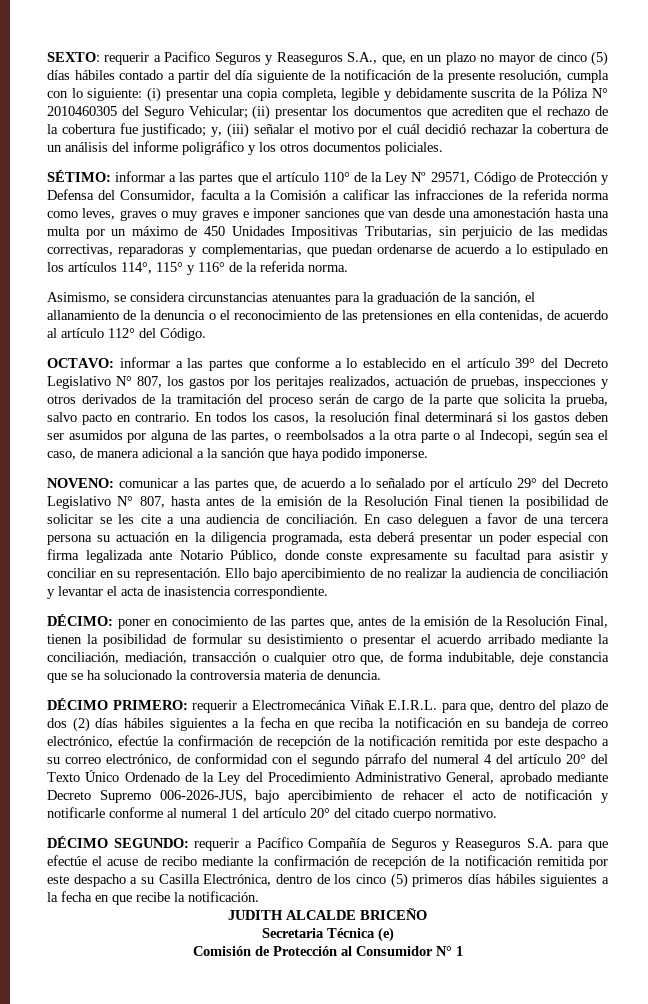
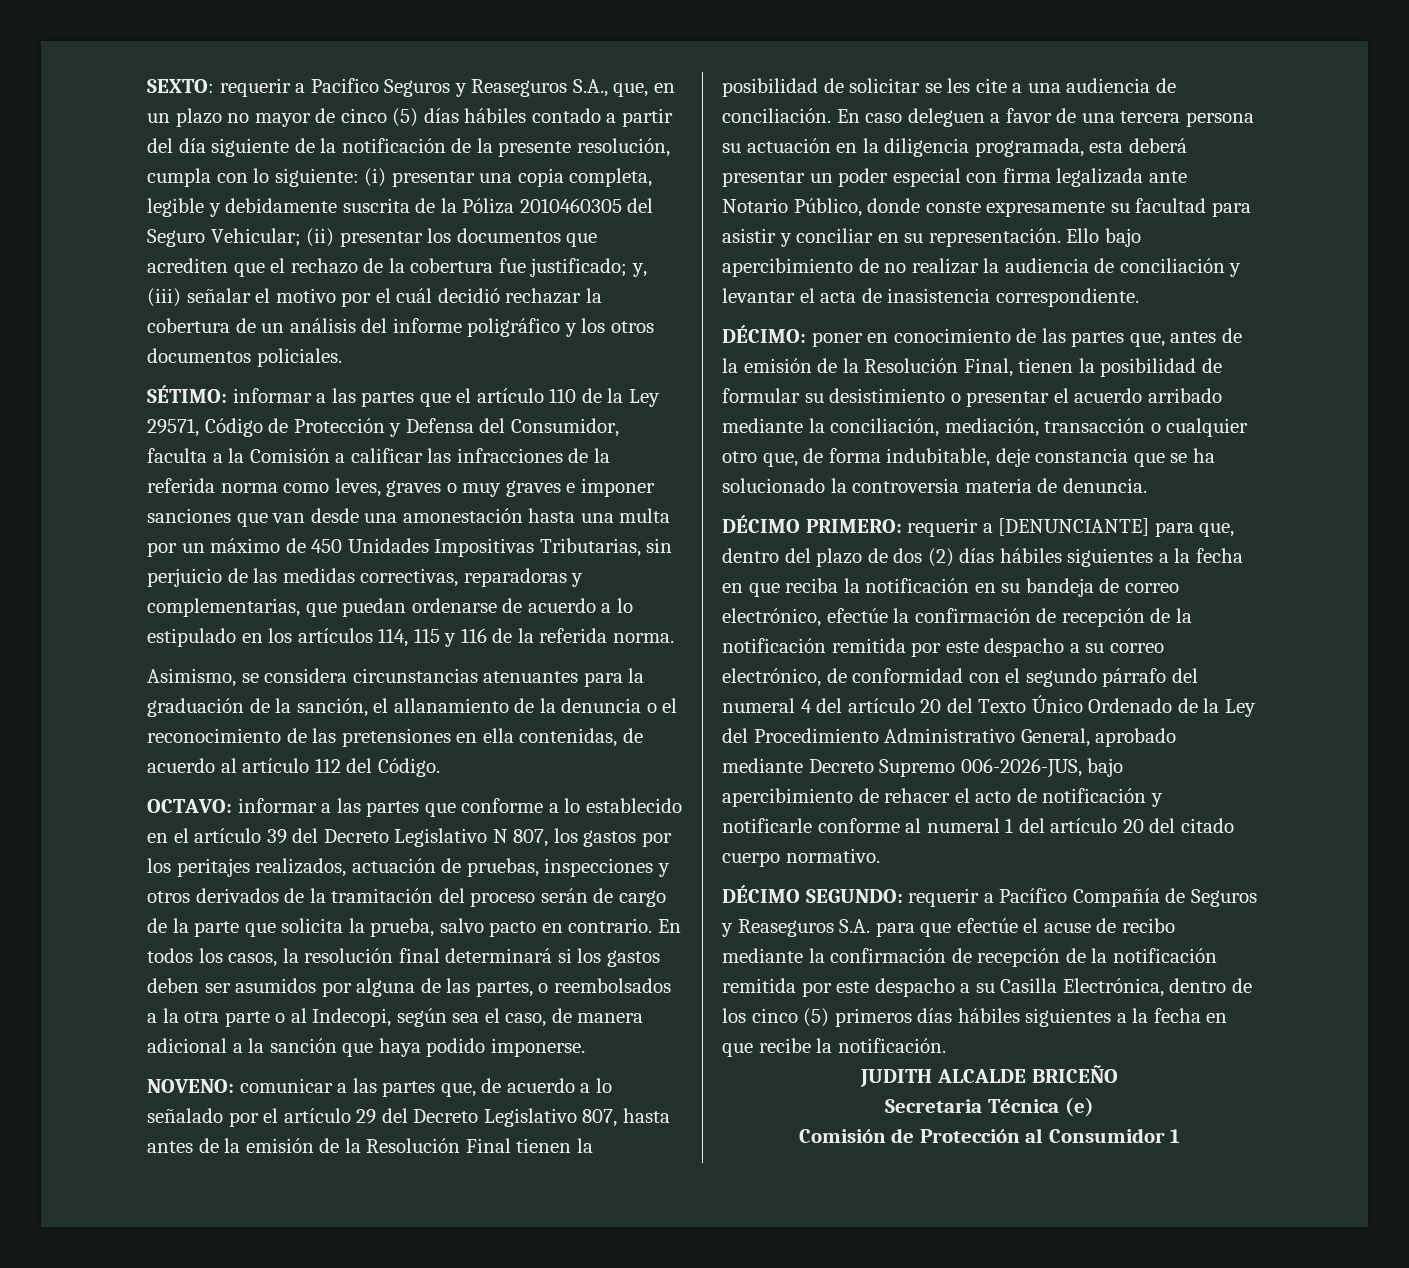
- (i) presentar una copia completa, legible y debidamente suscrita de la Póliza N° 2010460305 del Seguro Vehicular;
+ (i) presentar una copia completa, legible y debidamente suscrita de la Póliza 2010460305 del Seguro Vehicular;
- informar a las partes que el artículo 110° de la Ley Nº 29571, Código de Protección y Defensa del Consumidor, faculta a la Comisión a calificar las infracciones de la referida norma como leves, graves o muy graves e imponer sanciones que van desde una amonestación hasta una multa por un máximo de 450 Unidades Impositivas Tributarias, sin perjuicio de las medidas correctivas, reparadoras y complementarias, que puedan ordenarse de acuerdo a lo estipulado en los artículos 114°, 115° y 116° de la referida norma.
+ informar a las partes que el artículo 110 de la Ley 29571, Código de Protección y Defensa del Consumidor, faculta a la Comisión a calificar las infracciones de la referida norma como leves, graves o muy graves e imponer sanciones que van desde una amonestación hasta una multa por un máximo de 450 Unidades Impositivas Tributarias, sin perjuicio de las medidas correctivas, reparadoras y complementarias, que puedan ordenarse de acuerdo a lo estipulado en los artículos 114, 115 y 116 de la referida norma.
- Asimismo, se considera circunstancias atenuantes para la graduación de la sanción, el allanamiento de la denuncia o el reconocimiento de las pretensiones en ella contenidas, de acuerdo al artículo 112° del Código.
+ Asimismo, se considera circunstancias atenuantes para la graduación de la sanción, el allanamiento de la denuncia o el reconocimiento de las pretensiones en ella contenidas, de acuerdo al artículo 112 del Código.
- OCTAVO: informar a las partes que conforme a lo establecido en el artículo 39° del Decreto Legislativo N° 807, los gastos por los peritajes realizados, actuación de pruebas, inspecciones y otros derivados de la tramitación del proceso serán de cargo de la parte que solicita la prueba, salvo pacto en contrario.
+ OCTAVO: informar a las partes que conforme a lo establecido en el artículo 39 del Decreto Legislativo N 807, los gastos por los peritajes realizados, actuación de pruebas, inspecciones y otros derivados de la tramitación del proceso serán de cargo de la parte que solicita la prueba, salvo pacto en contrario.
- NOVENO: comunicar a las partes que, de acuerdo a lo señalado por el artículo 29° del Decreto Legislativo N° 807, hasta antes de la emisión de la Resolución Final tienen la posibilidad de solicitar se les cite a una audiencia de conciliación.
+ NOVENO: comunicar a las partes que, de acuerdo a lo señalado por el artículo 29 del Decreto Legislativo 807, hasta antes de la emisión de la Resolución Final tienen la posibilidad de solicitar se les cite a una audiencia de conciliación.
- requerir a Electromecánica Viñak E.I.R.L. para que, dentro del plazo de dos (2) días hábiles siguientes a la fecha en que reciba la notificación en su bandeja de correo electrónico, efectúe la confirmación de recepción de la notificación remitida por este despacho a su correo electrónico, de conformidad con el segundo párrafo del numeral 4 del artículo 20° del Texto Único Ordenado de la Ley del Procedimiento Administrativo General, aprobado mediante Decreto Supremo 006-2026-JUS, bajo apercibimiento de rehacer el acto de notificación y notificarle conforme al numeral 1 del artículo 20° del citado cuerpo normativo.
+ requerir a [DENUNCIANTE] para que, dentro del plazo de dos (2) días hábiles siguientes a la fecha en que reciba la notificación en su bandeja de correo electrónico, efectúe la confirmación de recepción de la notificación remitida por este despacho a su correo electrónico, de conformidad con el segundo párrafo del numeral 4 del artículo 20 del Texto Único Ordenado de la Ley del Procedimiento Administrativo General, aprobado mediante Decreto Supremo 006-2026-JUS, bajo apercibimiento de rehacer el acto de notificación y notificarle conforme al numeral 1 del artículo 20 del citado cuerpo normativo.
- Comisión de Protección al Consumidor N° 1
+ Comisión de Protección al Consumidor 1

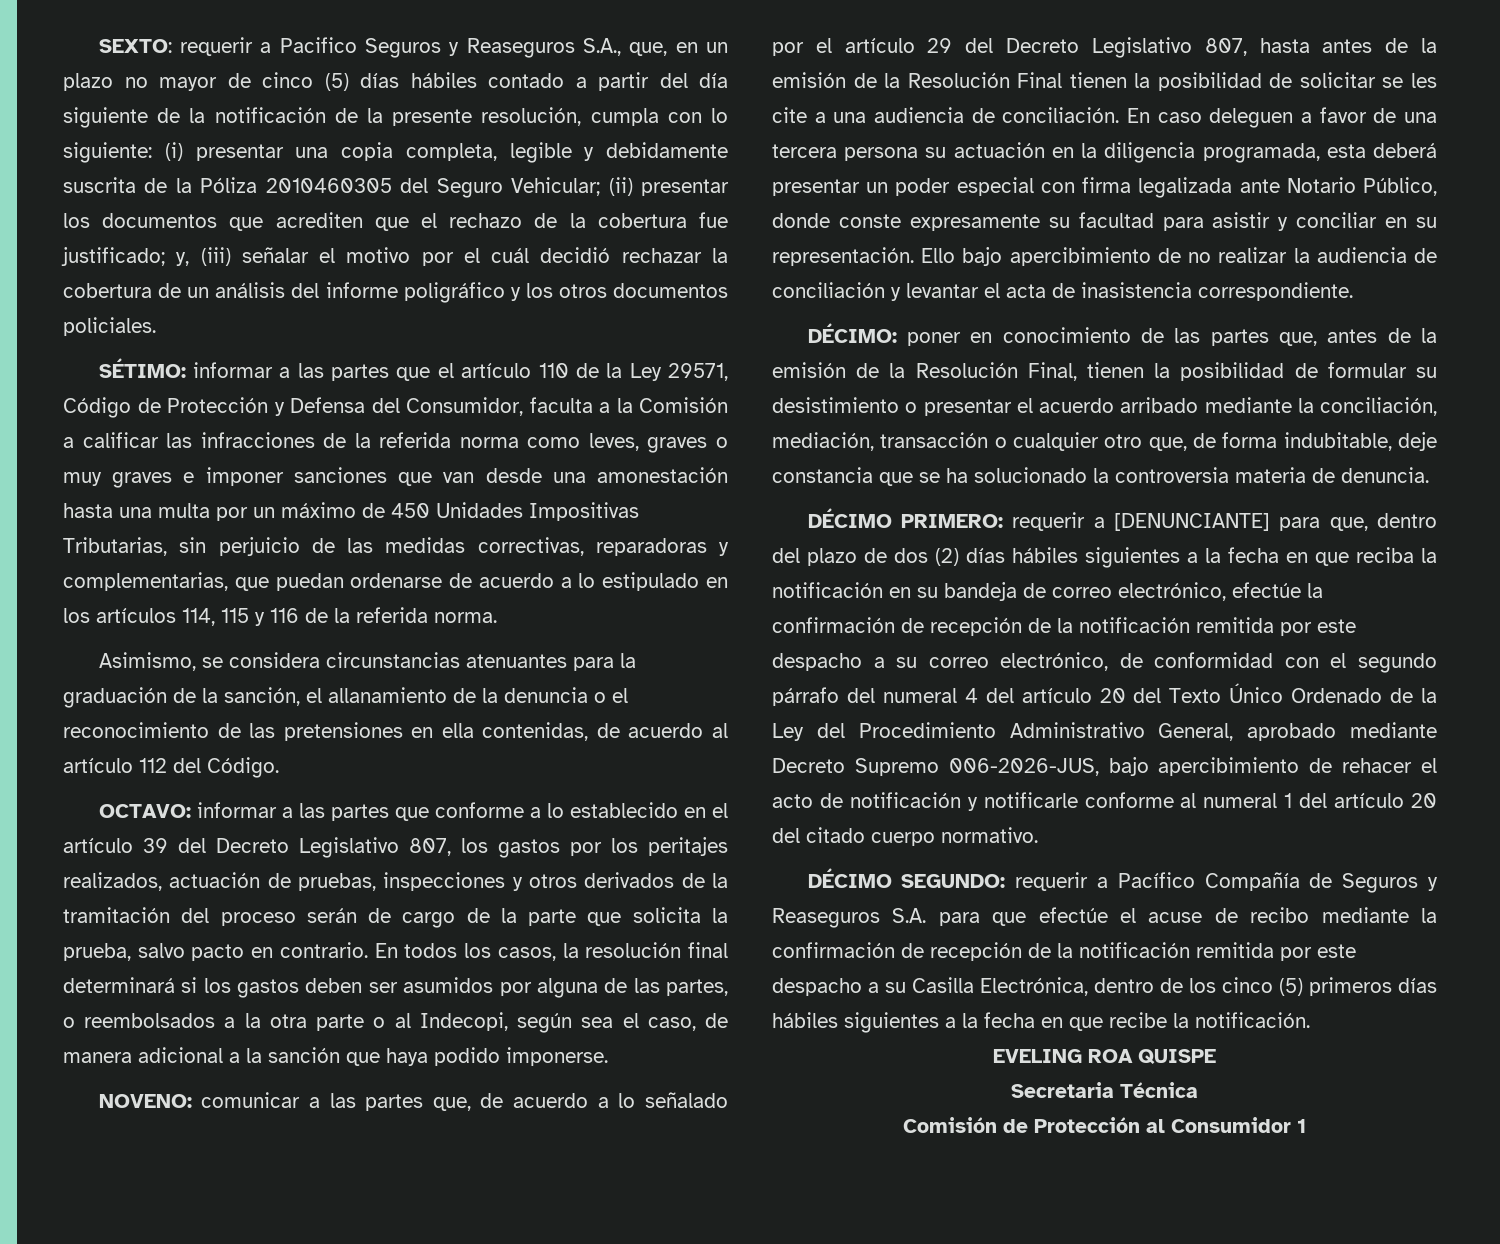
- OCTAVO: informar a las partes que conforme a lo establecido en el artículo 39 del Decreto Legislativo N 807, los gastos por los peritajes realizados, actuación de pruebas, inspecciones y otros derivados de la tramitación del proceso serán de cargo de la parte que solicita la prueba, salvo pacto en contrario.
+ OCTAVO: informar a las partes que conforme a lo establecido en el artículo 39 del Decreto Legislativo 807, los gastos por los peritajes realizados, actuación de pruebas, inspecciones y otros derivados de la tramitación del proceso serán de cargo de la parte que solicita la prueba, salvo pacto en contrario.
- JUDITH ALCALDE BRICEÑO
+ EVELING ROA QUISPE
- Secretaria Técnica (e)
+ Secretaria Técnica

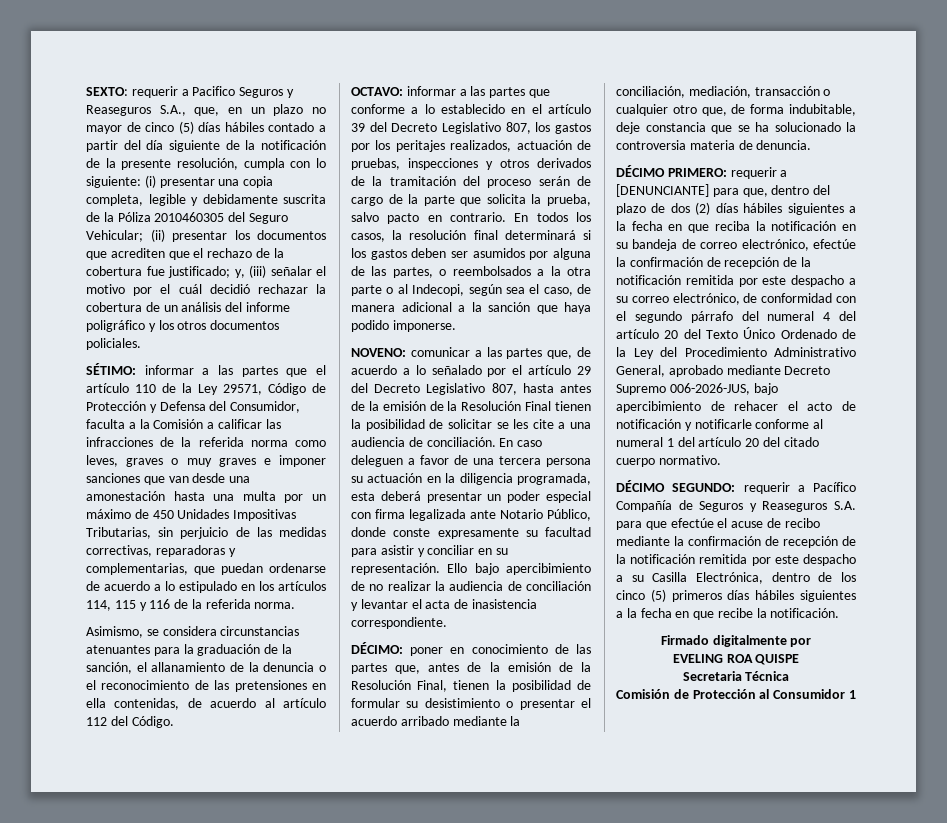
+ Firmado digitalmente por

